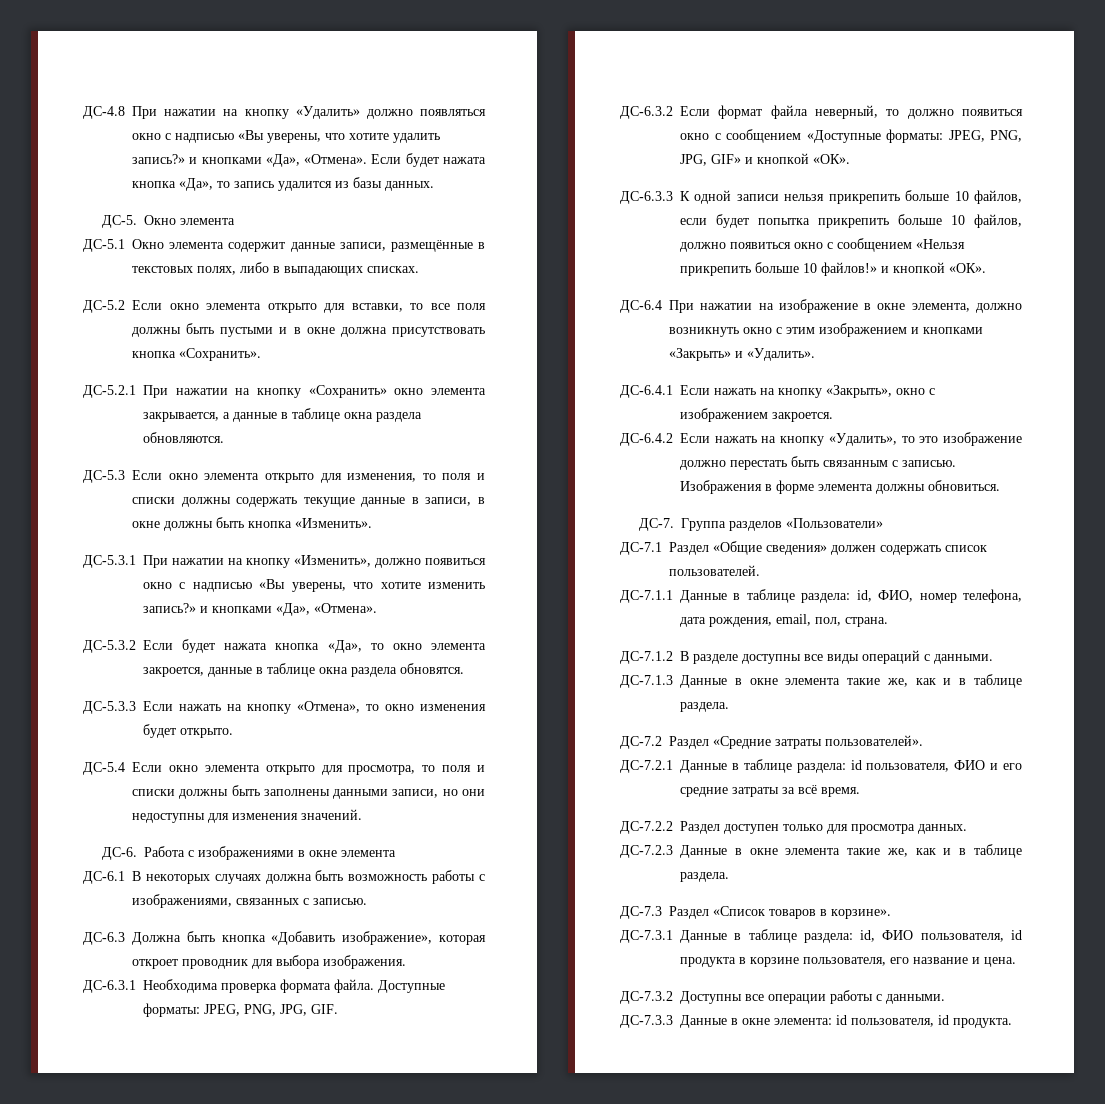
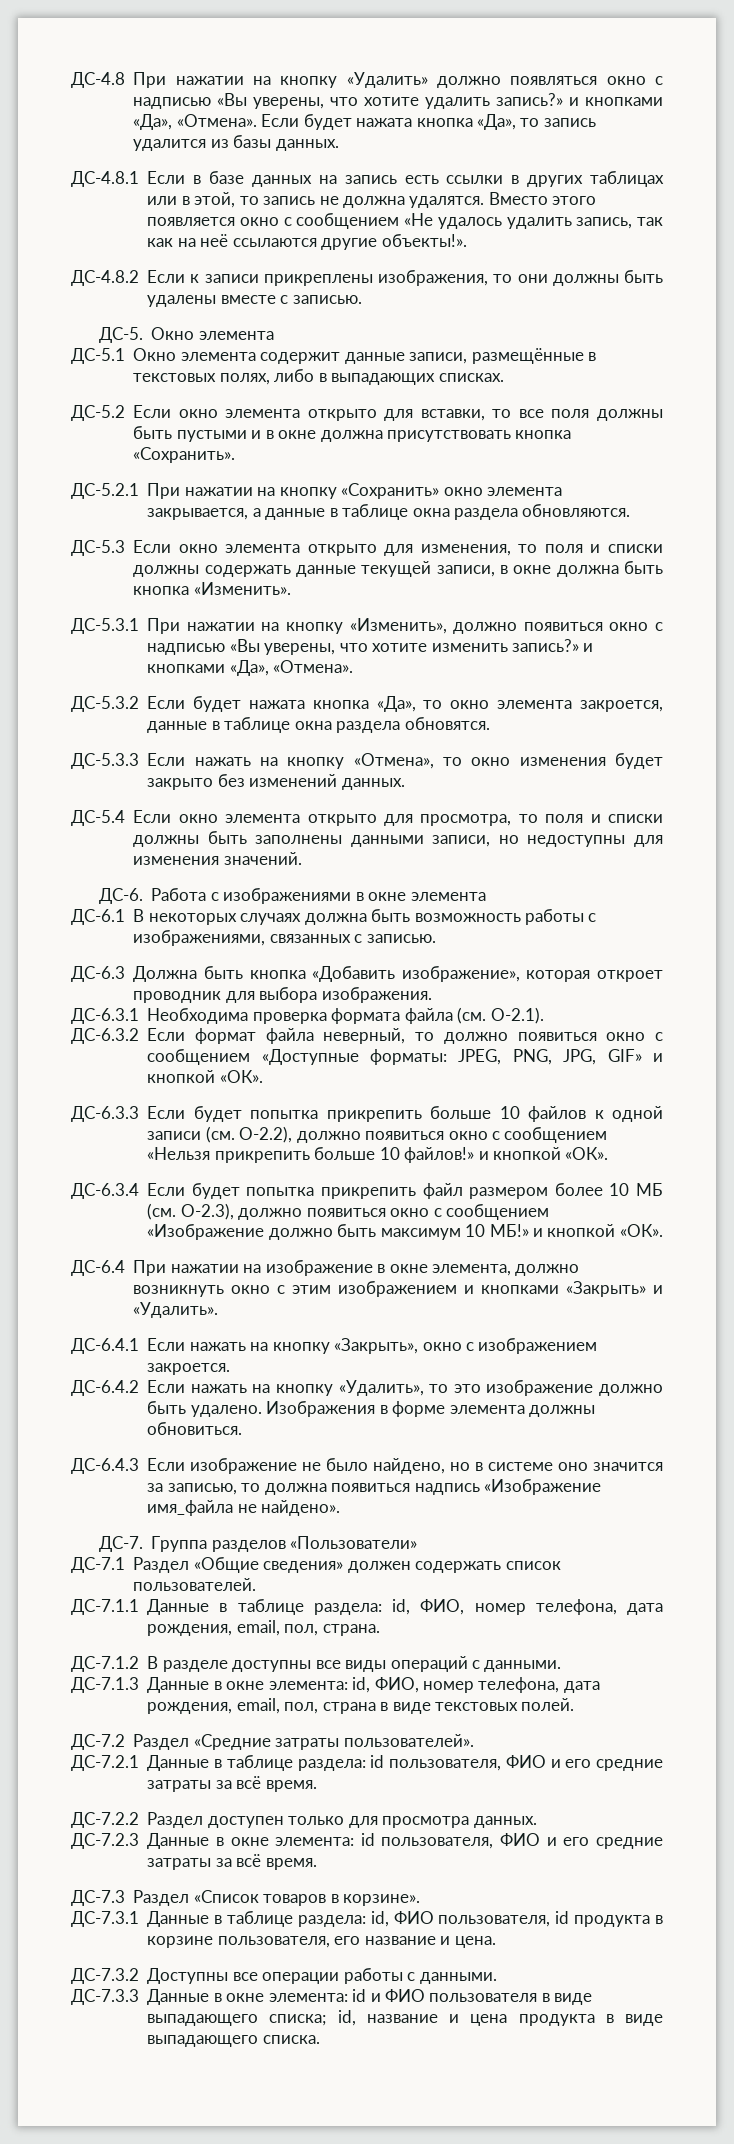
+ ДС-4.8.1 Если в базе данных на запись есть ссылки в других таблицах или в этой, то запись не должна удалятся. Вместо этого появляется окно с сообщением «Не удалось удалить запись, так как на неё ссылаются другие объекты!».
+ ДС-4.8.2 Если к записи прикреплены изображения, то они должны быть удалены вместе с записью.
- ДС-5.3 Если окно элемента открыто для изменения, то поля и списки должны содержать текущие данные в записи, в окне должны быть кнопка «Изменить».
+ ДС-5.3 Если окно элемента открыто для изменения, то поля и списки должны содержать данные текущей записи, в окне должна быть кнопка «Изменить».
- ДС-5.3.3 Если нажать на кнопку «Отмена», то окно изменения будет открыто.
+ ДС-5.3.3 Если нажать на кнопку «Отмена», то окно изменения будет закрыто без изменений данных.
- ДС-5.4 Если окно элемента открыто для просмотра, то поля и списки должны быть заполнены данными записи, но они недоступны для изменения значений.
+ ДС-5.4 Если окно элемента открыто для просмотра, то поля и списки должны быть заполнены данными записи, но недоступны для изменения значений.
- ДС-6.3.1 Необходима проверка формата файла. Доступные форматы: JPEG, PNG, JPG, GIF.
+ ДС-6.3.1 Необходима проверка формата файла (см. О-2.1).
- ДС-6.3.3 К одной записи нельзя прикрепить больше 10 файлов, если будет попытка прикрепить больше 10 файлов, должно появиться окно с сообщением «Нельзя прикрепить больше 10 файлов!» и кнопкой «ОК».
+ ДС-6.3.3 Если будет попытка прикрепить больше 10 файлов к одной записи (см. О-2.2), должно появиться окно с сообщением «Нельзя прикрепить больше 10 файлов!» и кнопкой «ОК».
+ ДС-6.3.4 Если будет попытка прикрепить файл размером более 10 МБ (см. О-2.3), должно появиться окно с сообщением «Изображение должно быть максимум 10 МБ!» и кнопкой «ОК».
- ДС-6.4.2 Если нажать на кнопку «Удалить», то это изображение должно перестать быть связанным с записью.
+ ДС-6.4.2 Если нажать на кнопку «Удалить», то это изображение должно быть удалено.
+ ДС-6.4.3 Если изображение не было найдено, но в системе оно значится за записью, то должна появиться надпись «Изображение имя_файла не найдено».
- ДС-7.1.3 Данные в окне элемента такие же, как и в таблице раздела.
+ ДС-7.1.3 Данные в окне элемента: id, ФИО, номер телефона, дата рождения, email, пол, страна в виде текстовых полей.
- ДС-7.2.3 Данные в окне элемента такие же, как и в таблице раздела.
+ ДС-7.2.3 Данные в окне элемента: id пользователя, ФИО и его средние затраты за всё время.
- ДС-7.3.3 Данные в окне элемента: id пользователя, id продукта.
+ ДС-7.3.3 Данные в окне элемента: id и ФИО пользователя в виде выпадающего списка; id, название и цена продукта в виде выпадающего списка.

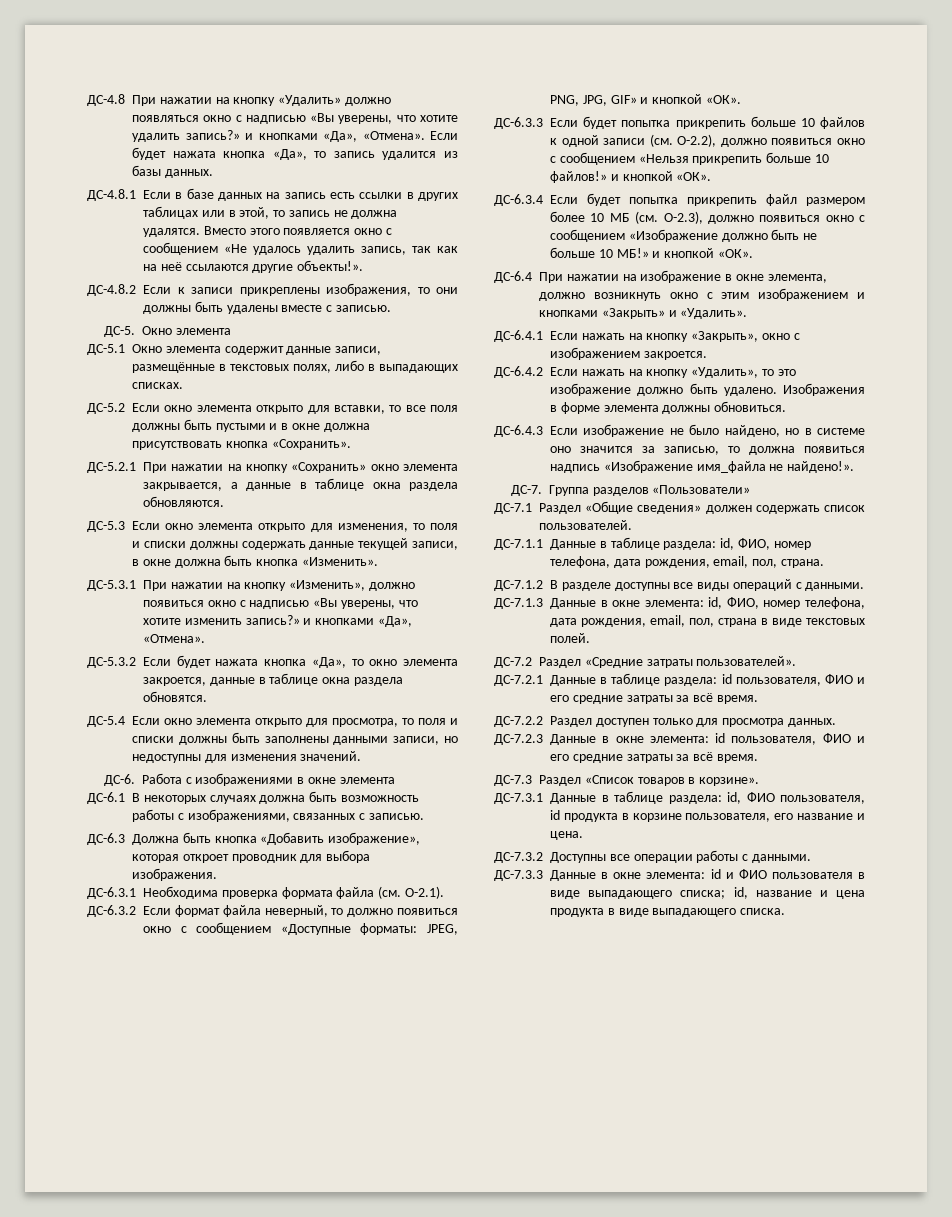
- ДС-5.3.3 Если нажать на кнопку «Отмена», то окно изменения будет закрыто без изменений данных.
- ДС-6.3.4 Если будет попытка прикрепить файл размером более 10 МБ (см. О-2.3), должно появиться окно с сообщением «Изображение должно быть максимум 10 МБ!» и кнопкой «ОК».
+ ДС-6.3.4 Если будет попытка прикрепить файл размером более 10 МБ (см. О-2.3), должно появиться окно с сообщением «Изображение должно быть не больше 10 МБ!» и кнопкой «ОК».
- ДС-6.4.3 Если изображение не было найдено, но в системе оно значится за записью, то должна появиться надпись «Изображение имя_файла не найдено».
+ ДС-6.4.3 Если изображение не было найдено, но в системе оно значится за записью, то должна появиться надпись «Изображение имя_файла не найдено!».

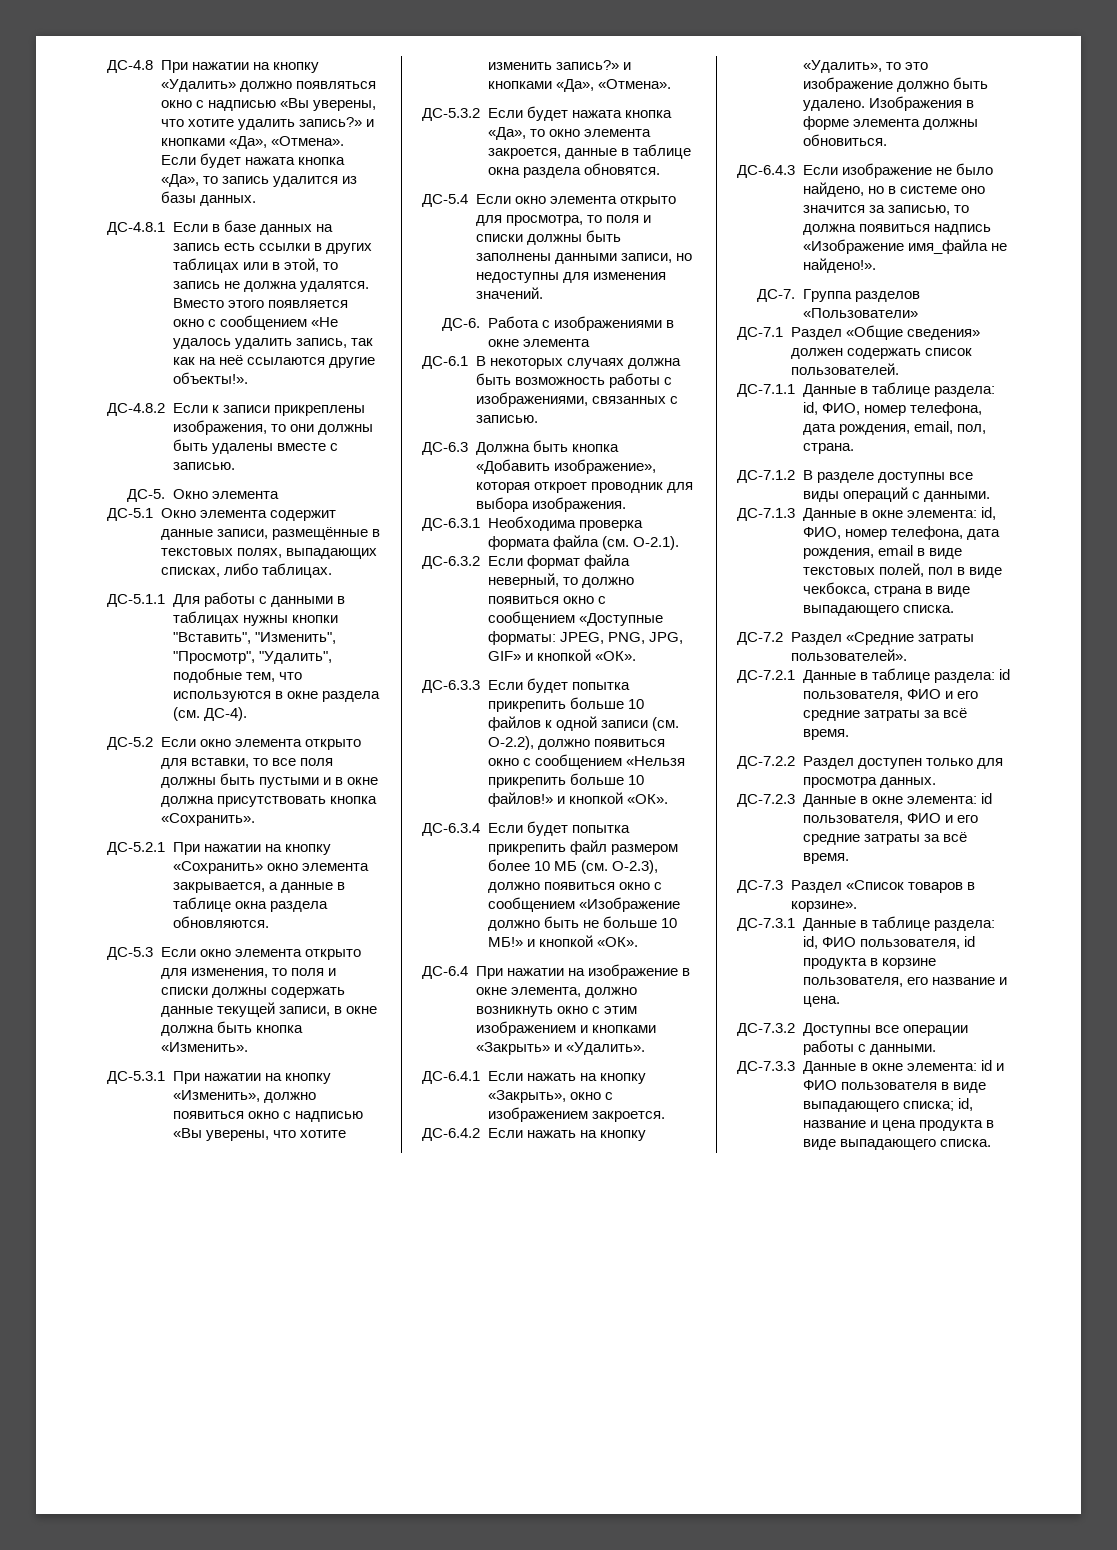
- ДС-5.1 Окно элемента содержит данные записи, размещённые в текстовых полях, либо в выпадающих списках.
+ ДС-5.1 Окно элемента содержит данные записи, размещённые в текстовых полях, выпадающих списках, либо таблицах.
+ ДС-5.1.1 Для работы с данными в таблицах нужны кнопки "Вставить", "Изменить", "Просмотр", "Удалить", подобные тем, что используются в окне раздела (см. ДС-4).
- ДС-7.1.3 Данные в окне элемента: id, ФИО, номер телефона, дата рождения, email, пол, страна в виде текстовых полей.
+ ДС-7.1.3 Данные в окне элемента: id, ФИО, номер телефона, дата рождения, email в виде текстовых полей, пол в виде чекбокса, страна в виде выпадающего списка.

